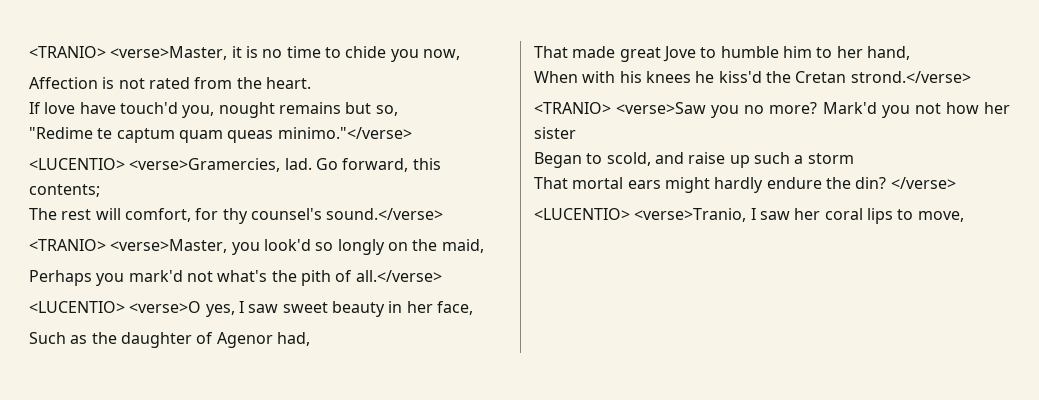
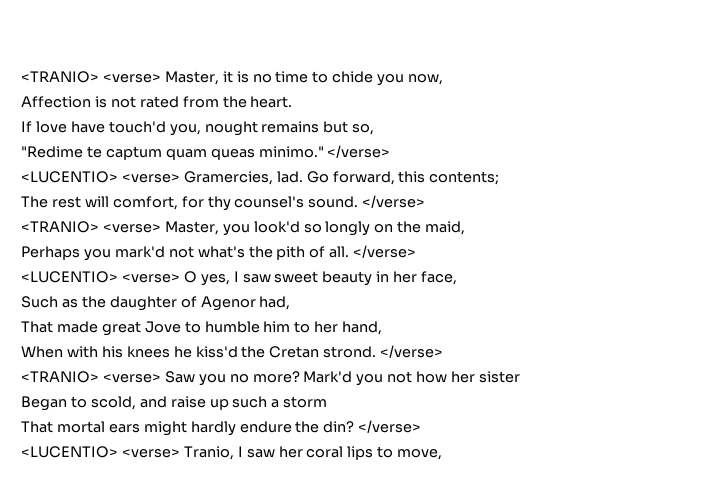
- <TRANIO> <verse>Master, it is no time to chide you now,
+ <TRANIO> <verse> Master, it is no time to chide you now,
- "Redime te captum quam queas minimo."</verse>
- <LUCENTIO> <verse>Gramercies, lad.
+ "Redime te captum quam queas minimo." </verse>
+ <LUCENTIO> <verse> Gramercies, lad.
- The rest will comfort, for thy counsel's sound.</verse>
- <TRANIO> <verse>Master, you look'd so longly on the maid,
+ The rest will comfort, for thy counsel's sound. </verse>
+ <TRANIO> <verse> Master, you look'd so longly on the maid,
- Perhaps you mark'd not what's the pith of all.</verse>
- <LUCENTIO> <verse>O yes, I saw sweet beauty in her face,
+ Perhaps you mark'd not what's the pith of all. </verse>
+ <LUCENTIO> <verse> O yes, I saw sweet beauty in her face,
- When with his knees he kiss'd the Cretan strond.</verse>
- <TRANIO> <verse>Saw you no more?
+ When with his knees he kiss'd the Cretan strond. </verse>
+ <TRANIO> <verse> Saw you no more?
- <LUCENTIO> <verse>Tranio, I saw her coral lips to move,
+ <LUCENTIO> <verse> Tranio, I saw her coral lips to move,

